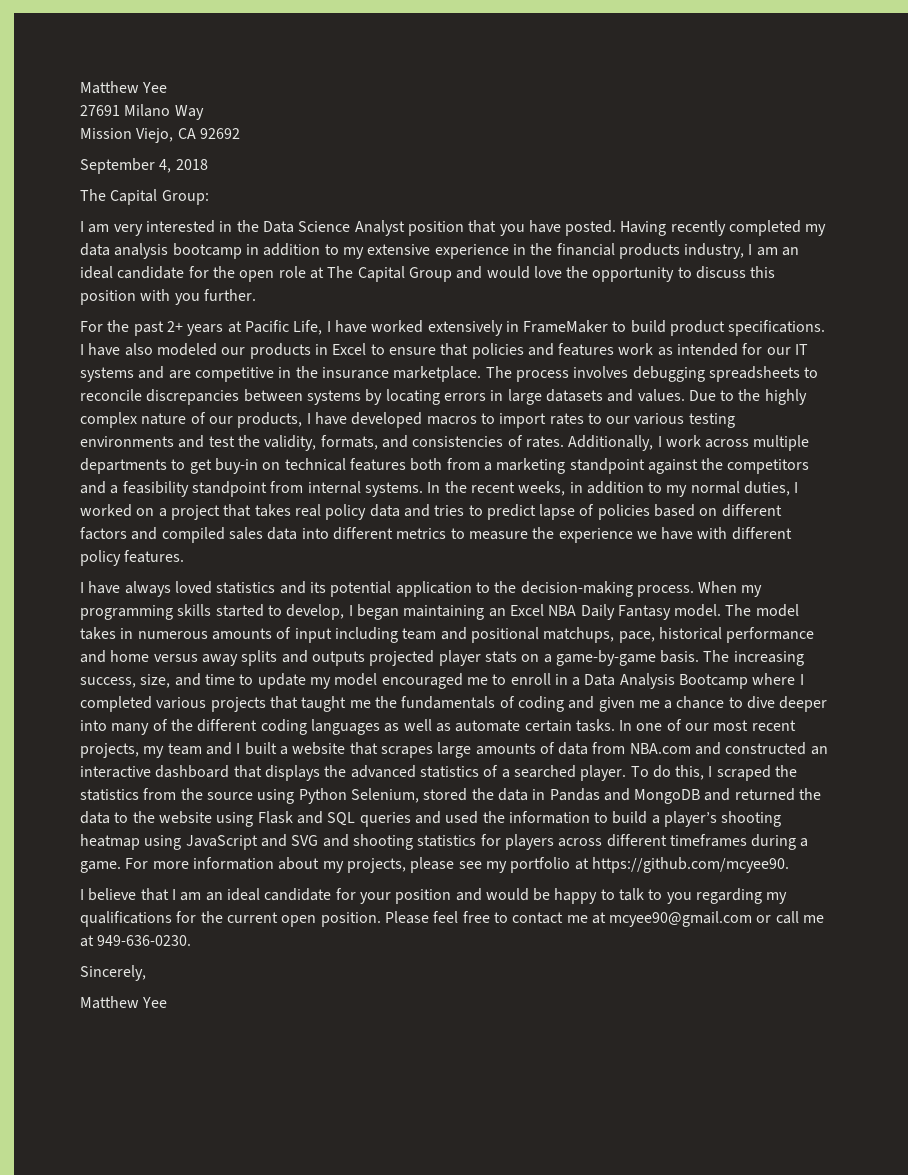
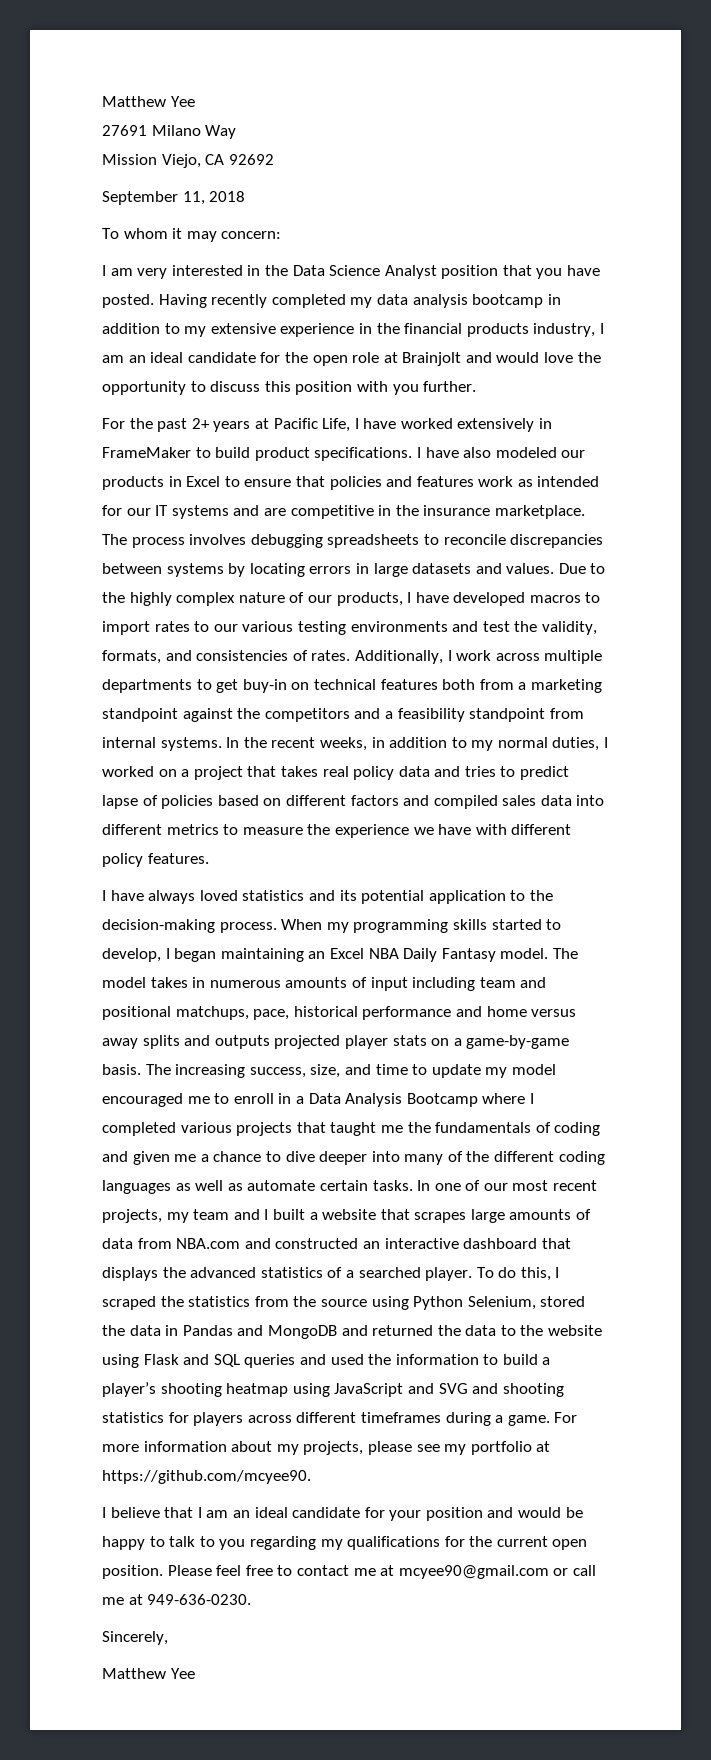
- September 4, 2018
+ September 11, 2018
- The Capital Group:
+ To whom it may concern:
- Having recently completed my data analysis bootcamp in addition to my extensive experience in the financial products industry, I am an ideal candidate for the open role at The Capital Group and would love the opportunity to discuss this position with you further.
+ Having recently completed my data analysis bootcamp in addition to my extensive experience in the financial products industry, I am an ideal candidate for the open role at Brainjolt and would love the opportunity to discuss this position with you further.

